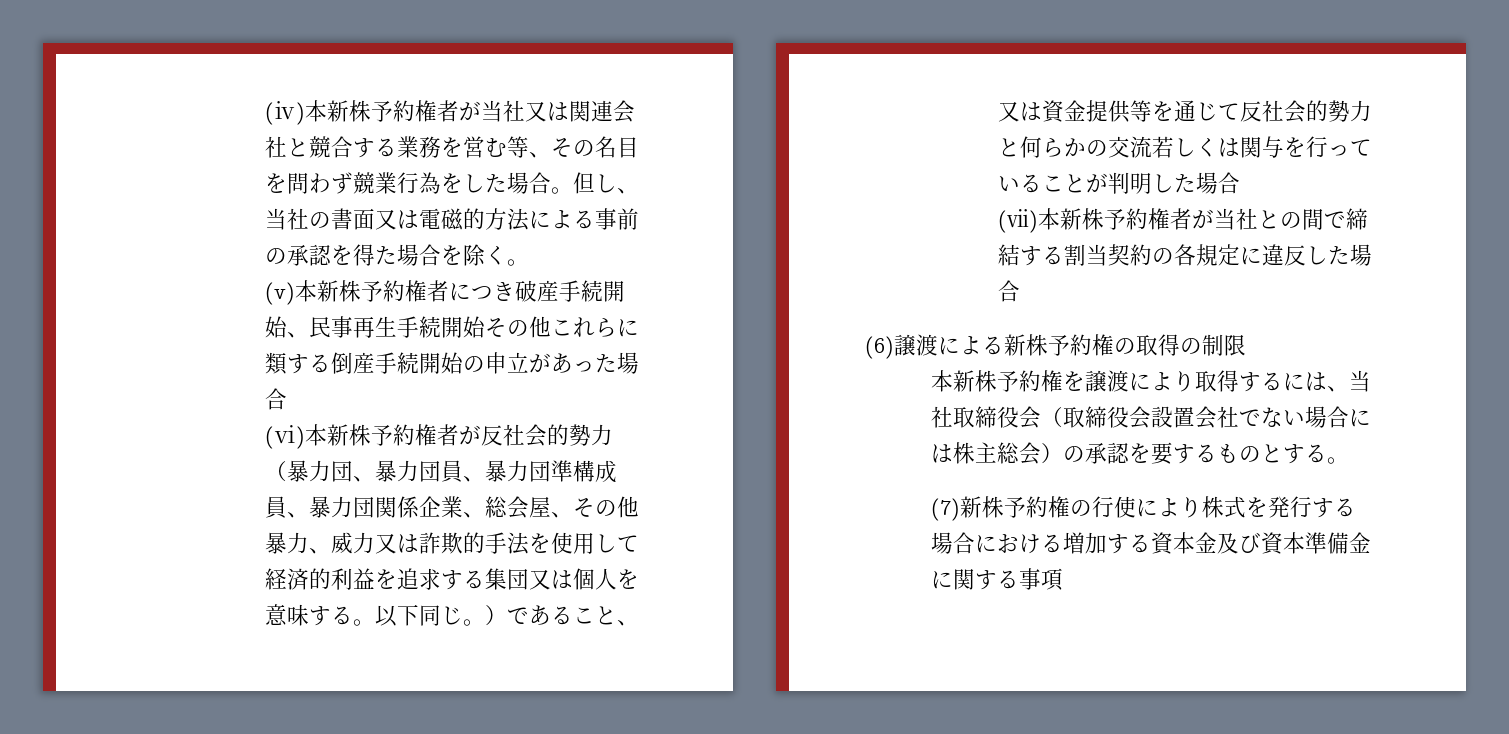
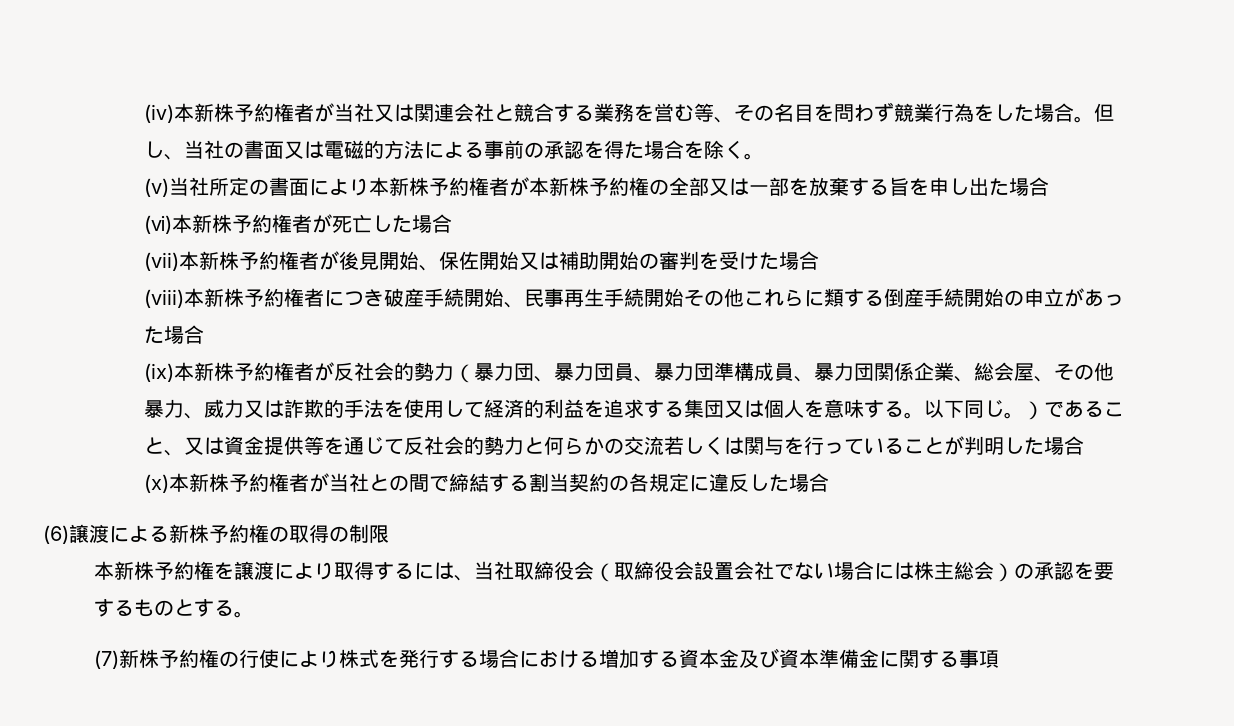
- (v)本新株予約権者につき破産手続開始、民事再生手続開始その他これらに類する倒産手続開始の申立があった場合
+ (v)当社所定の書面により本新株予約権者が本新株予約権の全部又は一部を放棄する旨を申し出た場合
+ (ⅵ)本新株予約権者が死亡した場合
+ (vii)本新株予約権者が後見開始、保佐開始又は補助開始の審判を受けた場合
+ (viii)本新株予約権者につき破産手続開始、民事再生手続開始その他これらに類する倒産手続開始の申立があった場合
- (ⅵ)本新株予約権者が反社会的勢力（暴力団、暴力団員、暴力団準構成員、暴力団関係企業、総会屋、その他暴力、威力又は詐欺的手法を使用して経済的利益を追求する集団又は個人を意味する。
+ (ix)本新株予約権者が反社会的勢力（暴力団、暴力団員、暴力団準構成員、暴力団関係企業、総会屋、その他暴力、威力又は詐欺的手法を使用して経済的利益を追求する集団又は個人を意味する。
- (ⅶ)本新株予約権者が当社との間で締結する割当契約の各規定に違反した場合
+ (x)本新株予約権者が当社との間で締結する割当契約の各規定に違反した場合

